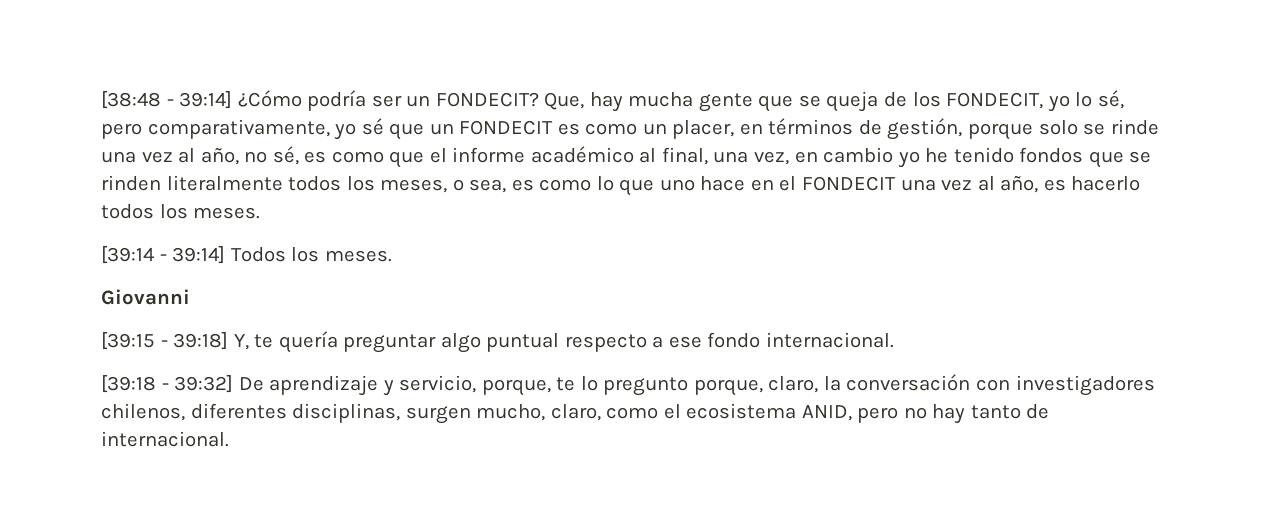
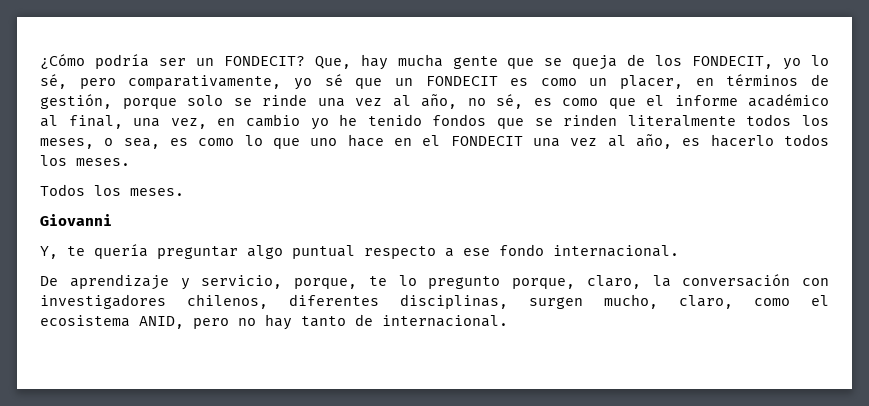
- [38:48 - 39:14] ¿Cómo podría ser un FONDECIT?
+ ¿Cómo podría ser un FONDECIT?
- [39:14 - 39:14] Todos los meses.
+ Todos los meses.
- [39:15 - 39:18] Y, te quería preguntar algo puntual respecto a ese fondo internacional.
+ Y, te quería preguntar algo puntual respecto a ese fondo internacional.
- [39:18 - 39:32] De aprendizaje y servicio, porque, te lo pregunto porque, claro, la conversación con investigadores chilenos, diferentes disciplinas, surgen mucho, claro, como el ecosistema ANID, pero no hay tanto de internacional.
+ De aprendizaje y servicio, porque, te lo pregunto porque, claro, la conversación con investigadores chilenos, diferentes disciplinas, surgen mucho, claro, como el ecosistema ANID, pero no hay tanto de internacional.

